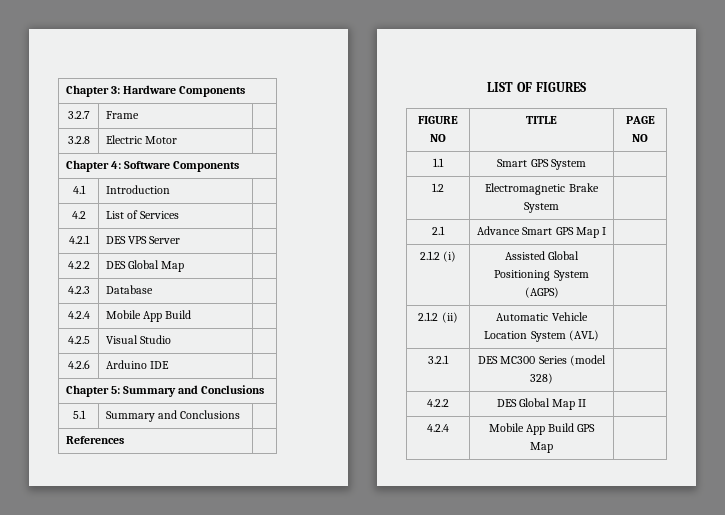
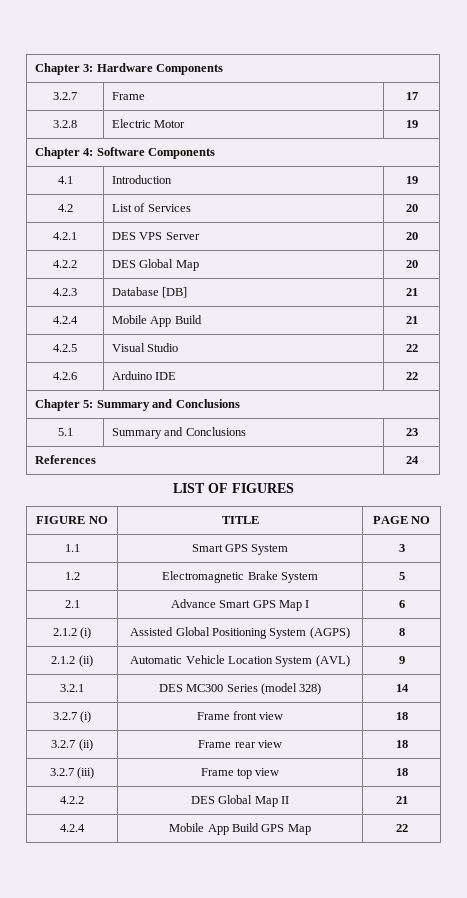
- 3.2.7 | Frame |
+ 3.2.7 | Frame | 17
- 3.2.8 | Electric Motor |
+ 3.2.8 | Electric Motor | 19
- 4.1 | Introduction |
+ 4.1 | Introduction | 19
- 4.2 | List of Services |
+ 4.2 | List of Services | 20
- 4.2.1 | DES VPS Server |
+ 4.2.1 | DES VPS Server | 20
- 4.2.2 | DES Global Map |
+ 4.2.2 | DES Global Map | 20
- 4.2.3 | Database |
+ 4.2.3 | Database [DB] | 21
- 4.2.4 | Mobile App Build |
+ 4.2.4 | Mobile App Build | 21
- 4.2.5 | Visual Studio |
+ 4.2.5 | Visual Studio | 22
- 4.2.6 | Arduino IDE |
+ 4.2.6 | Arduino IDE | 22
- 5.1 | Summary and Conclusions |
+ 5.1 | Summary and Conclusions | 23
- References |
+ References | 24
- 1.1 | Smart GPS System |
+ 1.1 | Smart GPS System | 3
- 1.2 | Electromagnetic Brake System |
+ 1.2 | Electromagnetic Brake System | 5
- 2.1 | Advance Smart GPS Map I |
+ 2.1 | Advance Smart GPS Map I | 6
- 2.1.2 (i) | Assisted Global Positioning System (AGPS) |
+ 2.1.2 (i) | Assisted Global Positioning System (AGPS) | 8
- 2.1.2 (ii) | Automatic Vehicle Location System (AVL) |
+ 2.1.2 (ii) | Automatic Vehicle Location System (AVL) | 9
- 3.2.1 | DES MC300 Series (model 328) |
+ 3.2.1 | DES MC300 Series (model 328) | 14
+ 3.2.7 (i) | Frame front view | 18
+ 3.2.7 (ii) | Frame rear view | 18
+ 3.2.7 (iii) | Frame top view | 18
- 4.2.2 | DES Global Map II |
+ 4.2.2 | DES Global Map II | 21
- 4.2.4 | Mobile App Build GPS Map |
+ 4.2.4 | Mobile App Build GPS Map | 22

